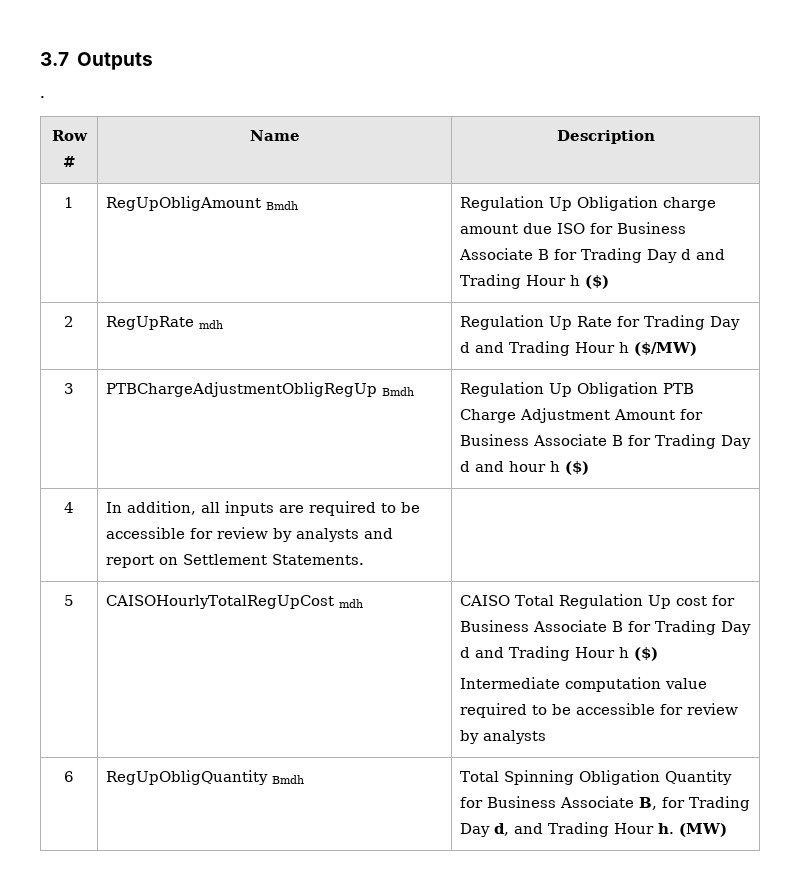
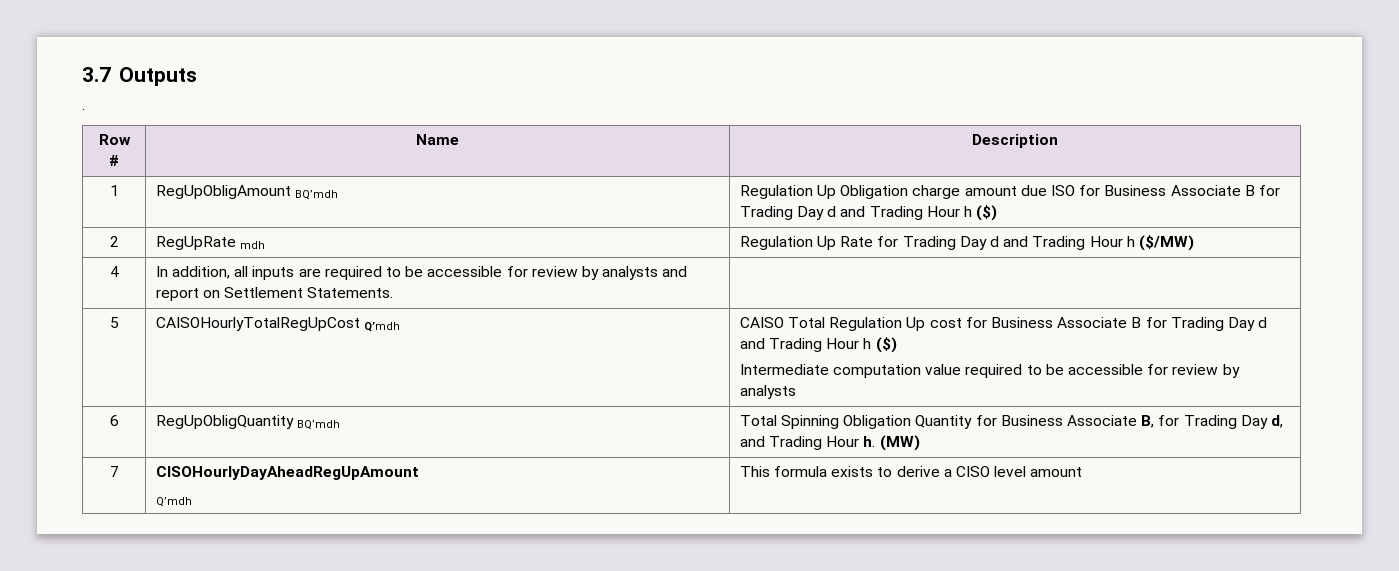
- 1 | RegUpObligAmount Bmdh | Regulation Up Obligation charge amount due ISO for Business Associate B for Trading Day d and Trading Hour h ($)
+ 1 | RegUpObligAmount BQ’mdh | Regulation Up Obligation charge amount due ISO for Business Associate B for Trading Day d and Trading Hour h ($)
- 3 | PTBChargeAdjustmentObligRegUp Bmdh | Regulation Up Obligation PTB Charge Adjustment Amount for Business Associate B for Trading Day d and hour h ($)
- 5 | CAISOHourlyTotalRegUpCost mdh | CAISO Total Regulation Up cost for Business Associate B for Trading Day d and Trading Hour h ($)
+ 5 | CAISOHourlyTotalRegUpCost Q’mdh | CAISO Total Regulation Up cost for Business Associate B for Trading Day d and Trading Hour h ($)
- 6 | RegUpObligQuantity Bmdh | Total Spinning Obligation Quantity for Business Associate B, for Trading Day d, and Trading Hour h. (MW)
+ 6 | RegUpObligQuantity BQ’mdh | Total Spinning Obligation Quantity for Business Associate B, for Trading Day d, and Trading Hour h. (MW)
+ 7 | CISOHourlyDayAheadRegUpAmount
+ Q’mdh | This formula exists to derive a CISO level amount

